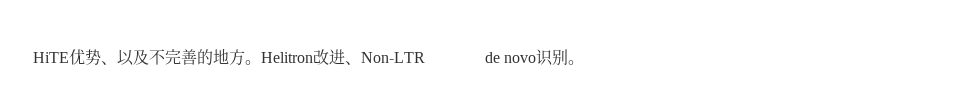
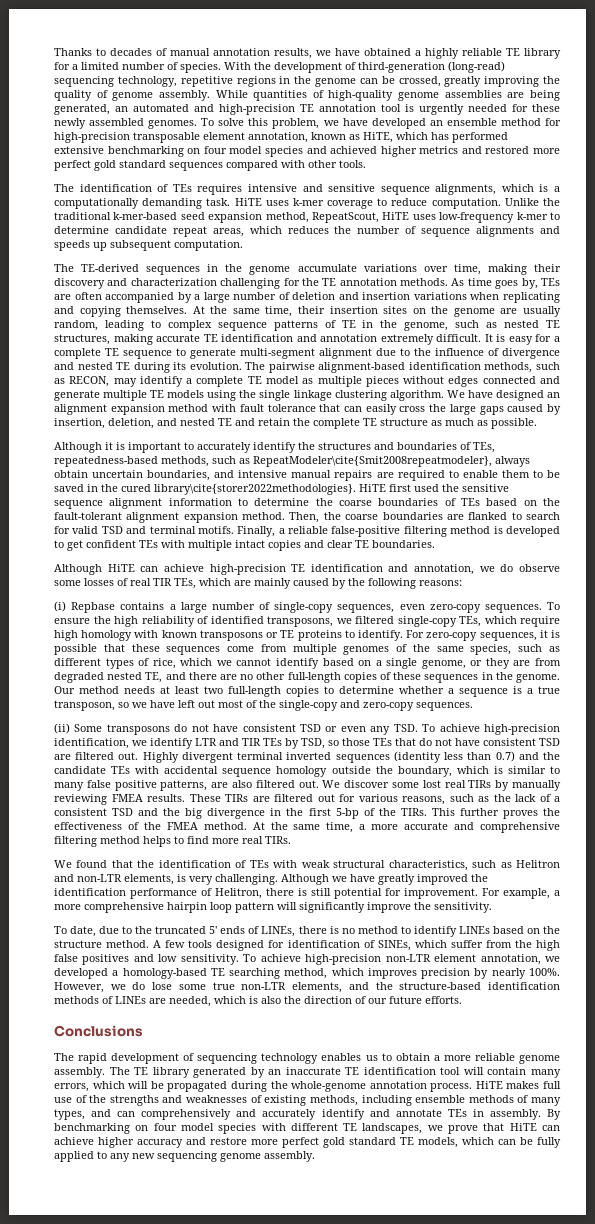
- HiTE优势、以及不完善的地方。Helitron改进、Non-LTR de novo识别。
+ Thanks to decades of manual annotation results, we have obtained a highly reliable TE library for a limited number of species. With the development of third-generation (long-read) sequencing technology, repetitive regions in the genome can be crossed, greatly improving the quality of genome assembly. While quantities of high-quality genome assemblies are being generated, an automated and high-precision TE annotation tool is urgently needed for these newly assembled genomes. To solve this problem, we have developed an ensemble method for high-precision transposable element annotation, known as HiTE, which has performed extensive benchmarking on four model species and achieved higher metrics and restored more perfect gold standard sequences compared with other tools.
+ The identification of TEs requires intensive and sensitive sequence alignments, which is a computationally demanding task. HiTE uses k-mer coverage to reduce computation. Unlike the traditional k-mer-based seed expansion method, RepeatScout, HiTE uses low-frequency k-mer to determine candidate repeat areas, which reduces the number of sequence alignments and speeds up subsequent computation.
+ The TE-derived sequences in the genome accumulate variations over time, making their discovery and characterization challenging for the TE annotation methods. As time goes by, TEs are often accompanied by a large number of deletion and insertion variations when replicating and copying themselves. At the same time, their insertion sites on the genome are usually random, leading to complex sequence patterns of TE in the genome, such as nested TE structures, making accurate TE identification and annotation extremely difficult. It is easy for a complete TE sequence to generate multi-segment alignment due to the influence of divergence and nested TE during its evolution. The pairwise alignment-based identification methods, such as RECON, may identify a complete TE model as multiple pieces without edges connected and generate multiple TE models using the single linkage clustering algorithm. We have designed an alignment expansion method with fault tolerance that can easily cross the large gaps caused by insertion, deletion, and nested TE and retain the complete TE structure as much as possible.
+ Although it is important to accurately identify the structures and boundaries of TEs, repeatedness-based methods, such as RepeatModeler\cite{Smit2008repeatmodeler}, always obtain uncertain boundaries, and intensive manual repairs are required to enable them to be saved in the cured library\cite{storer2022methodologies}. HiTE first used the sensitive sequence alignment information to determine the coarse boundaries of TEs based on the fault-tolerant alignment expansion method. Then, the coarse boundaries are flanked to search for valid TSD and terminal motifs. Finally, a reliable false-positive filtering method is developed to get confident TEs with multiple intact copies and clear TE boundaries.
+ Although HiTE can achieve high-precision TE identification and annotation, we do observe some losses of real TIR TEs, which are mainly caused by the following reasons:
+ (i) Repbase contains a large number of single-copy sequences, even zero-copy sequences. To ensure the high reliability of identified transposons, we filtered single-copy TEs, which require high homology with known transposons or TE proteins to identify. For zero-copy sequences, it is possible that these sequences come from multiple genomes of the same species, such as different types of rice, which we cannot identify based on a single genome, or they are from degraded nested TE, and there are no other full-length copies of these sequences in the genome. Our method needs at least two full-length copies to determine whether a sequence is a true transposon, so we have left out most of the single-copy and zero-copy sequences.
+ (ii) Some transposons do not have consistent TSD or even any TSD. To achieve high-precision identification, we identify LTR and TIR TEs by TSD, so those TEs that do not have consistent TSD are filtered out. Highly divergent terminal inverted sequences (identity less than 0.7) and the candidate TEs with accidental sequence homology outside the boundary, which is similar to many false positive patterns, are also filtered out. We discover some lost real TIRs by manually reviewing FMEA results. These TIRs are filtered out for various reasons, such as the lack of a consistent TSD and the big divergence in the first 5-bp of the TIRs. This further proves the effectiveness of the FMEA method. At the same time, a more accurate and comprehensive filtering method helps to find more real TIRs.
+ We found that the identification of TEs with weak structural characteristics, such as Helitron and non-LTR elements, is very challenging. Although we have greatly improved the identification performance of Helitron, there is still potential for improvement. For example, a more comprehensive hairpin loop pattern will significantly improve the sensitivity.
+ To date, due to the truncated 5' ends of LINEs, there is no method to identify LINEs based on the structure method. A few tools designed for identification of SINEs, which suffer from the high false positives and low sensitivity. To achieve high-precision non-LTR element annotation, we developed a homology-based TE searching method, which improves precision by nearly 100%. However, we do lose some true non-LTR elements, and the structure-based identification methods of LINEs are needed, which is also the direction of our future efforts.
+ Conclusions
+ The rapid development of sequencing technology enables us to obtain a more reliable genome assembly. The TE library generated by an inaccurate TE identification tool will contain many errors, which will be propagated during the whole-genome annotation process. HiTE makes full use of the strengths and weaknesses of existing methods, including ensemble methods of many types, and can comprehensively and accurately identify and annotate TEs in assembly. By benchmarking on four model species with different TE landscapes, we prove that HiTE can achieve higher accuracy and restore more perfect gold standard TE models, which can be fully applied to any new sequencing genome assembly.

